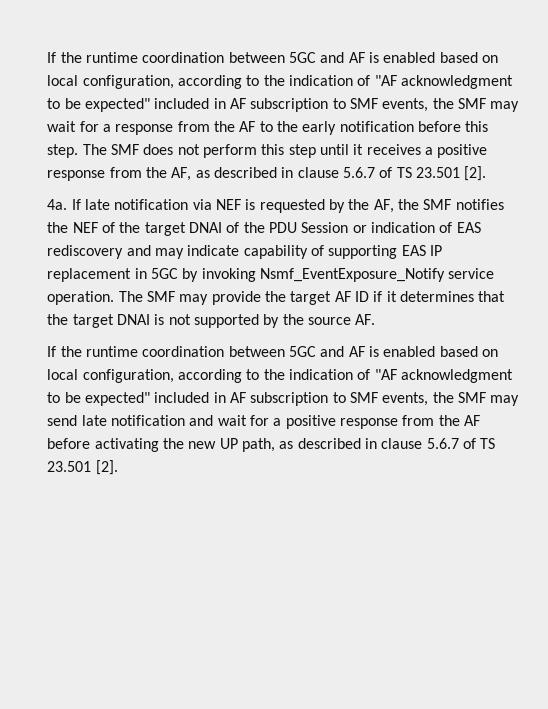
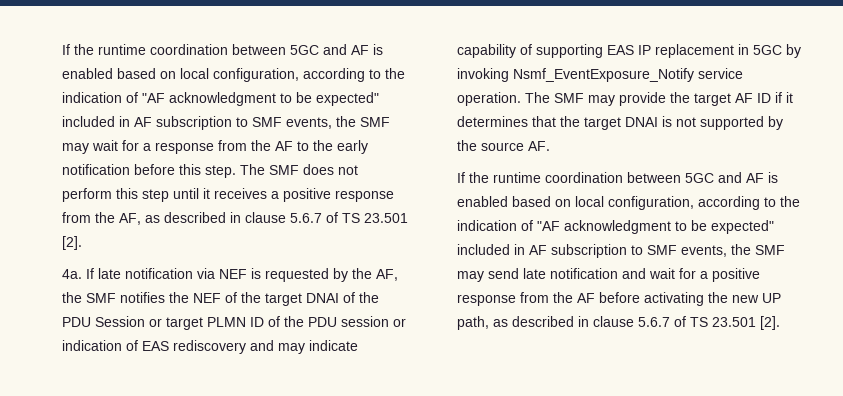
- If late notification via NEF is requested by the AF, the SMF notifies the NEF of the target DNAI of the PDU Session or indication of EAS rediscovery and may indicate capability of supporting EAS IP replacement in 5GC by invoking Nsmf_EventExposure_Notify service operation.
+ If late notification via NEF is requested by the AF, the SMF notifies the NEF of the target DNAI of the PDU Session or target PLMN ID of the PDU session or indication of EAS rediscovery and may indicate capability of supporting EAS IP replacement in 5GC by invoking Nsmf_EventExposure_Notify service operation.

